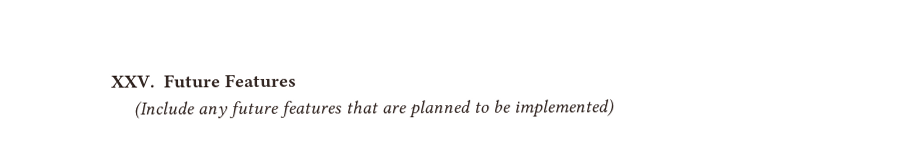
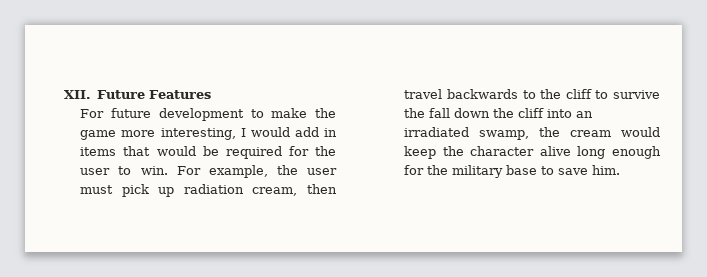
- XXV. Future Features
+ XII. Future Features
- (Include any future features that are planned to be implemented)
+ For future development to make the game more interesting, I would add in items that would be required for the user to win. For example, the user must pick up radiation cream, then travel backwards to the cliff to survive the fall down the cliff into an irradiated swamp, the cream would keep the character alive long enough for the military base to save him.

